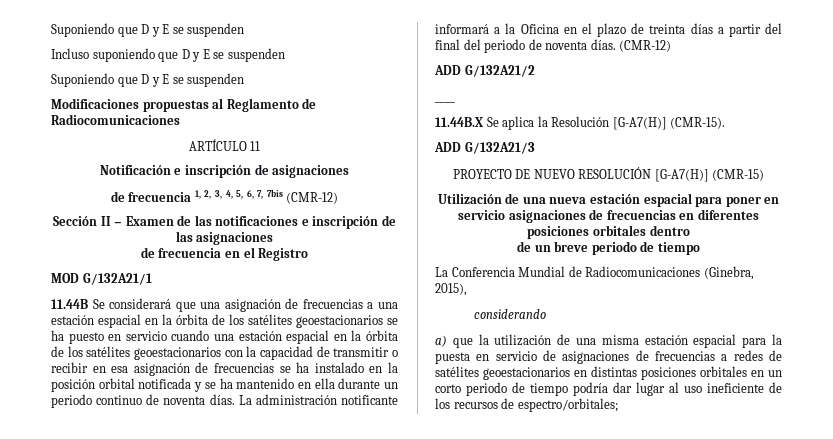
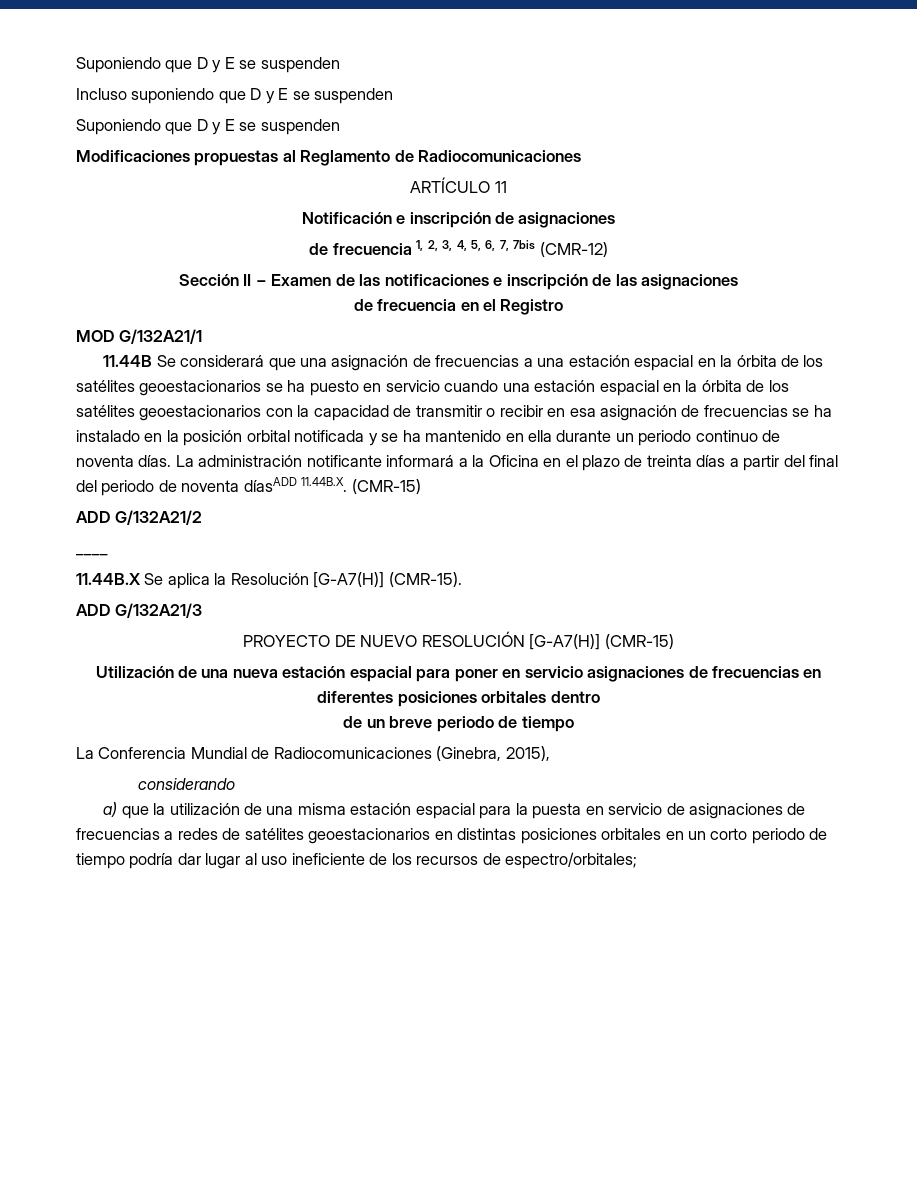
- La administración notificante informará a la Oficina en el plazo de treinta días a partir del final del periodo de noventa días. (CMR-12)
+ La administración notificante informará a la Oficina en el plazo de treinta días a partir del final del periodo de noventa díasADD 11.44B.X. (CMR-15)

